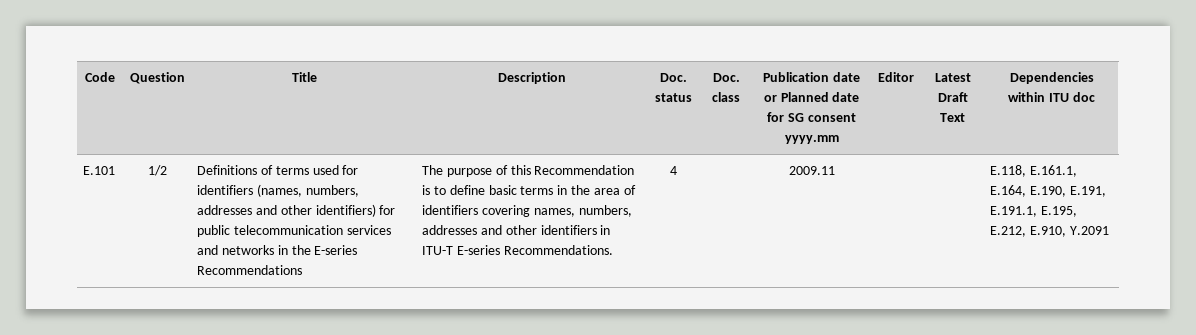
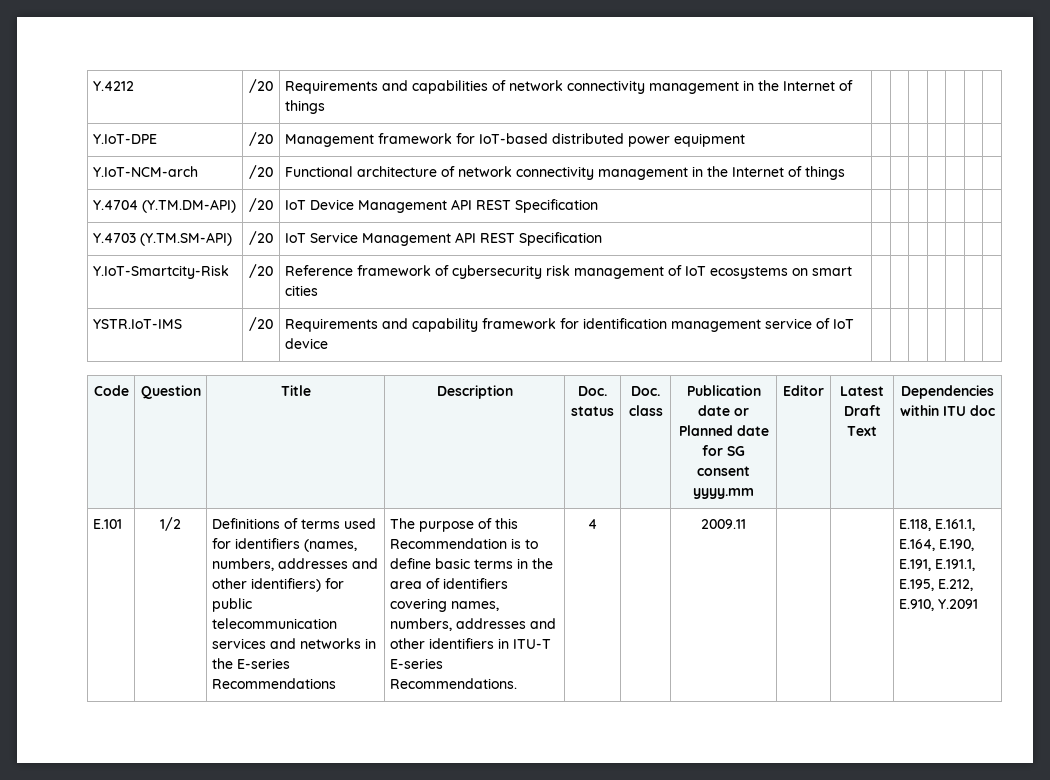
+ Y.4212 | /20 | Requirements and capabilities of network connectivity management in the Internet of things | | | | | | |
+ Y.IoT-DPE | /20 | Management framework for IoT-based distributed power equipment | | | | | | |
+ Y.IoT-NCM-arch | /20 | Functional architecture of network connectivity management in the Internet of things | | | | | | |
+ Y.4704 (Y.TM.DM-API) | /20 | IoT Device Management API REST Specification | | | | | | |
+ Y.4703 (Y.TM.SM-API) | /20 | IoT Service Management API REST Specification | | | | | | |
+ Y.IoT-Smartcity-Risk | /20 | Reference framework of cybersecurity risk management of IoT ecosystems on smart cities | | | | | | |
+ YSTR.IoT-IMS | /20 | Requirements and capability framework for identification management service of IoT device | | | | | | |

